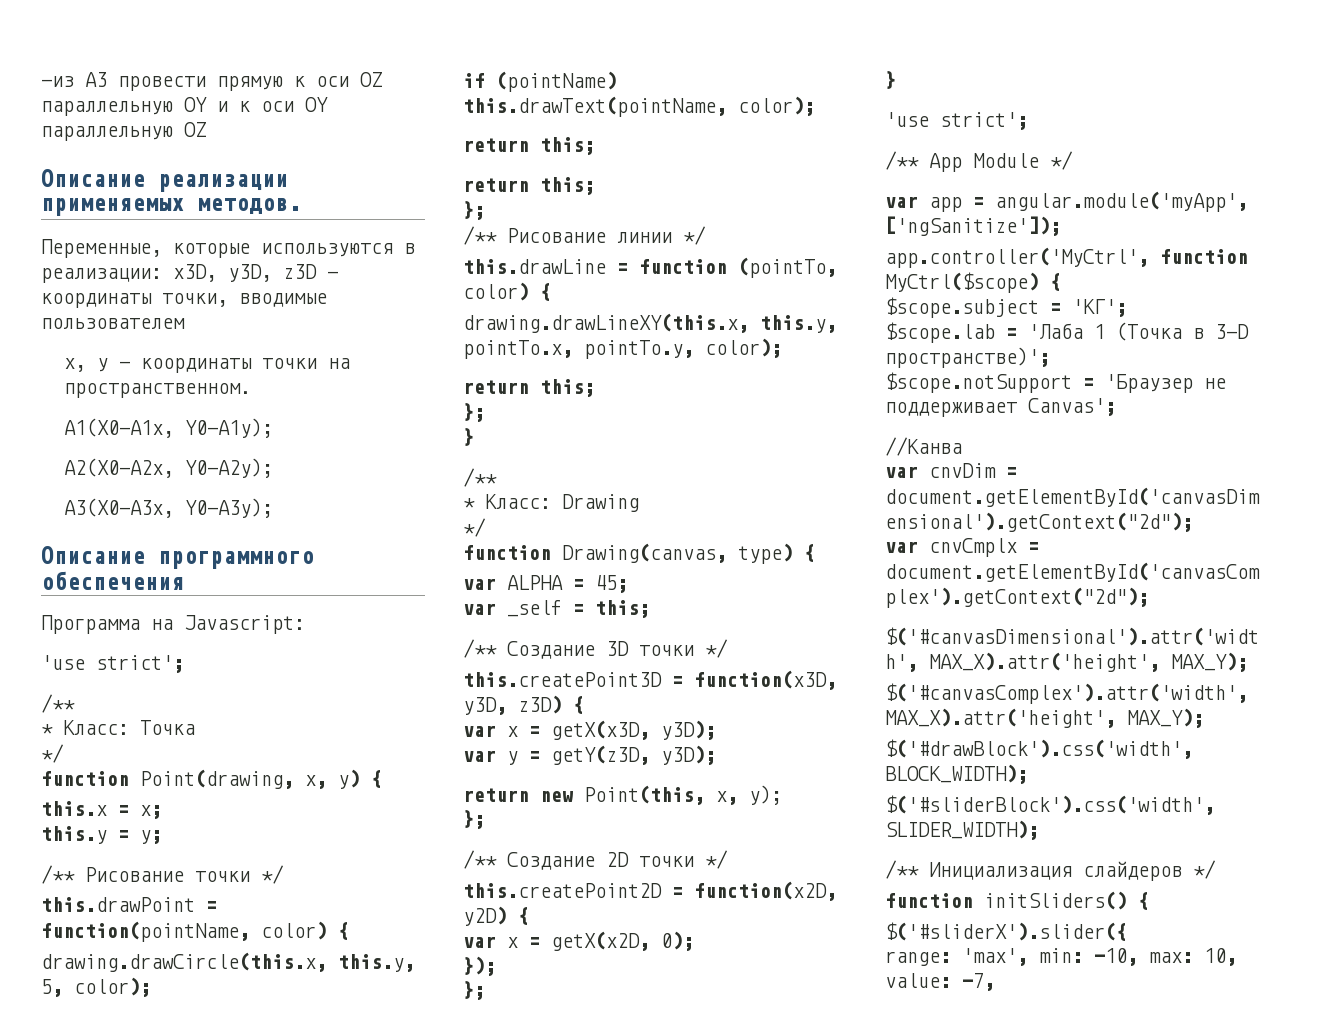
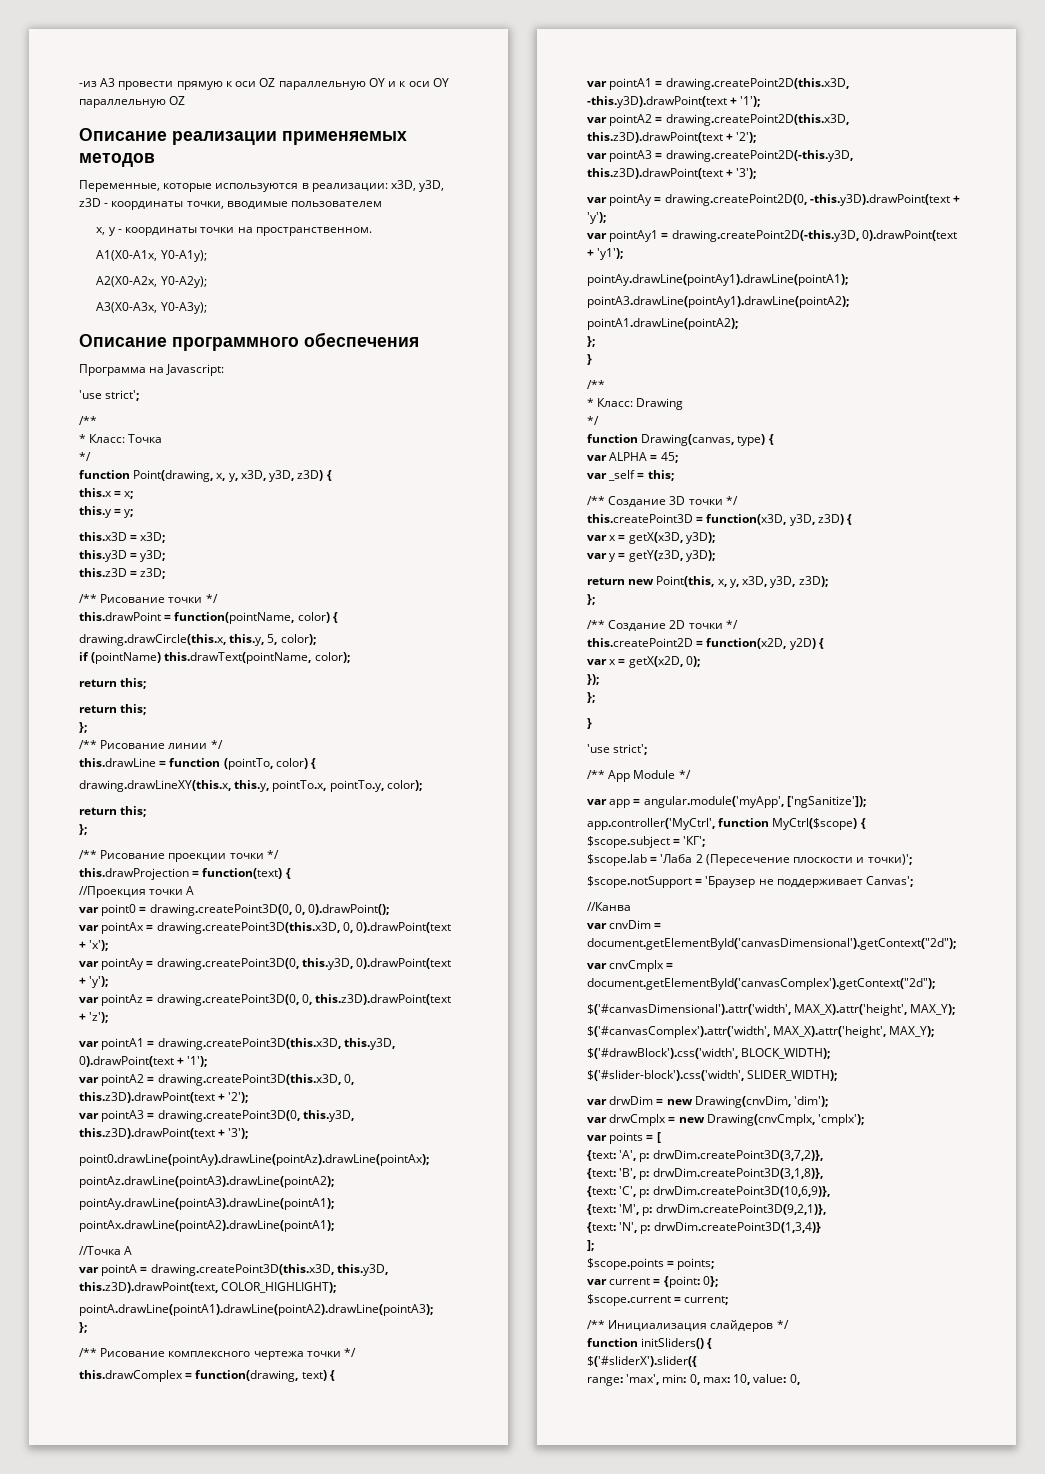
- Описание реализации применяемых методов.
+ Описание реализации применяемых методов
- function Point(drawing, x, y) {
+ function Point(drawing, x, y, x3D, y3D, z3D) {
+ this.x3D = x3D;
+ this.y3D = y3D;
+ this.z3D = z3D;
+ /** Рисование проекции точки */
+ this.drawProjection = function(text) {
+ //Проекция точки A
+ var point0 = drawing.createPoint3D(0, 0, 0).drawPoint();
+ var pointAx = drawing.createPoint3D(this.x3D, 0, 0).drawPoint(text + 'x');
+ var pointAy = drawing.createPoint3D(0, this.y3D, 0).drawPoint(text + 'y');
+ var pointAz = drawing.createPoint3D(0, 0, this.z3D).drawPoint(text + 'z');
+ var pointA1 = drawing.createPoint3D(this.x3D, this.y3D, 0).drawPoint(text + '1');
+ var pointA2 = drawing.createPoint3D(this.x3D, 0, this.z3D).drawPoint(text + '2');
+ var pointA3 = drawing.createPoint3D(0, this.y3D, this.z3D).drawPoint(text + '3');
+ point0.drawLine(pointAy).drawLine(pointAz).drawLine(pointAx);
+ pointAz.drawLine(pointA3).drawLine(pointA2);
+ pointAy.drawLine(pointA3).drawLine(pointA1);
+ pointAx.drawLine(pointA2).drawLine(pointA1);
+ //Точка A
+ var pointA = drawing.createPoint3D(this.x3D, this.y3D, this.z3D).drawPoint(text, COLOR_HIGHLIGHT);
+ pointA.drawLine(pointA1).drawLine(pointA2).drawLine(pointA3);
+ };
+ /** Рисование комплексного чертежа точки */
+ this.drawComplex = function(drawing, text) {
+ var pointA1 = drawing.createPoint2D(this.x3D, -this.y3D).drawPoint(text + '1');
+ var pointA2 = drawing.createPoint2D(this.x3D, this.z3D).drawPoint(text + '2');
+ var pointA3 = drawing.createPoint2D(-this.y3D, this.z3D).drawPoint(text + '3');
+ var pointAy = drawing.createPoint2D(0, -this.y3D).drawPoint(text + 'y');
+ var pointAy1 = drawing.createPoint2D(-this.y3D, 0).drawPoint(text + 'y1');
+ pointAy.drawLine(pointAy1).drawLine(pointA1);
+ pointA3.drawLine(pointAy1).drawLine(pointA2);
+ pointA1.drawLine(pointA2);
+ };
- return new Point(this, x, y);
+ return new Point(this, x, y, x3D, y3D, z3D);
- $scope.lab = 'Лаба 1 (Точка в 3-D пространстве)';
+ $scope.lab = 'Лаба 2 (Пересечение плоскости и точки)';
- $('#sliderBlock').css('width', SLIDER_WIDTH);
+ $('#slider-block').css('width', SLIDER_WIDTH);
+ var drwDim = new Drawing(cnvDim, 'dim');
+ var drwCmplx = new Drawing(cnvCmplx, 'cmplx');
+ var points = [
+ {text: 'A', p: drwDim.createPoint3D(3,7,2)},
+ {text: 'B', p: drwDim.createPoint3D(3,1,8)},
+ {text: 'C', p: drwDim.createPoint3D(10,6,9)},
+ {text: 'M', p: drwDim.createPoint3D(9,2,1)},
+ {text: 'N', p: drwDim.createPoint3D(1,3,4)}
+ ];
+ $scope.points = points;
+ var current = {point: 0};
+ $scope.current = current;
- range: 'max', min: -10, max: 10, value: -7,
+ range: 'max', min: 0, max: 10, value: 0,

